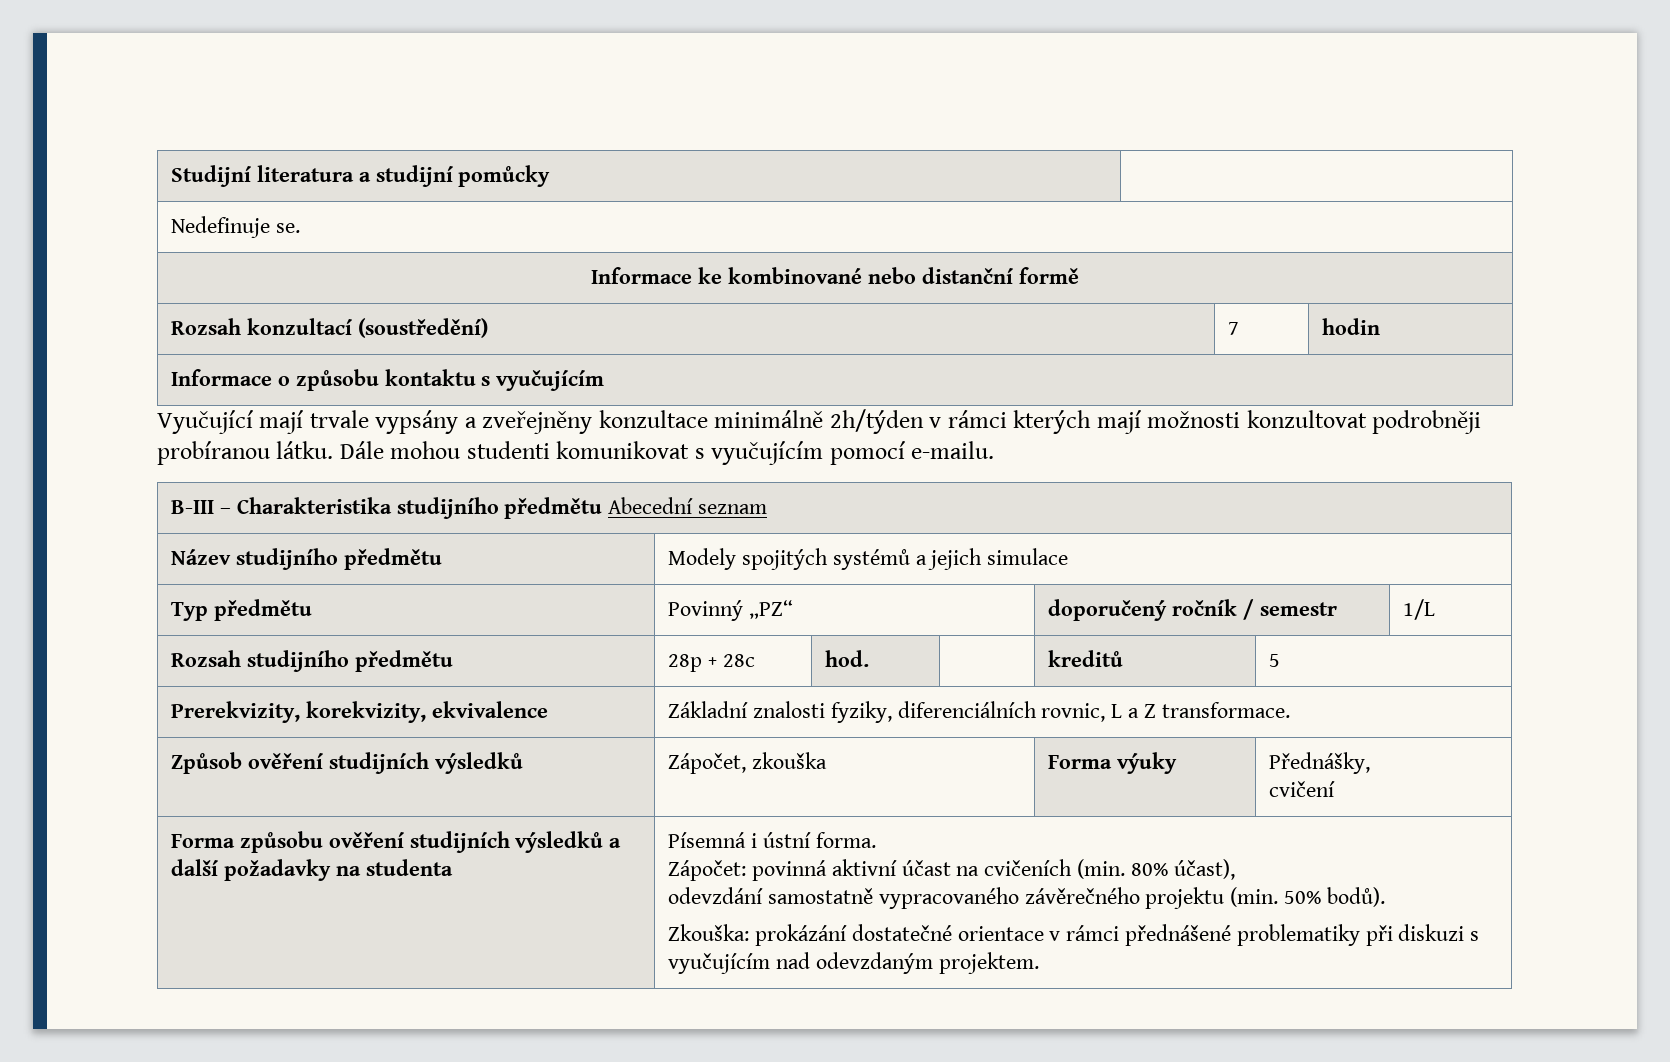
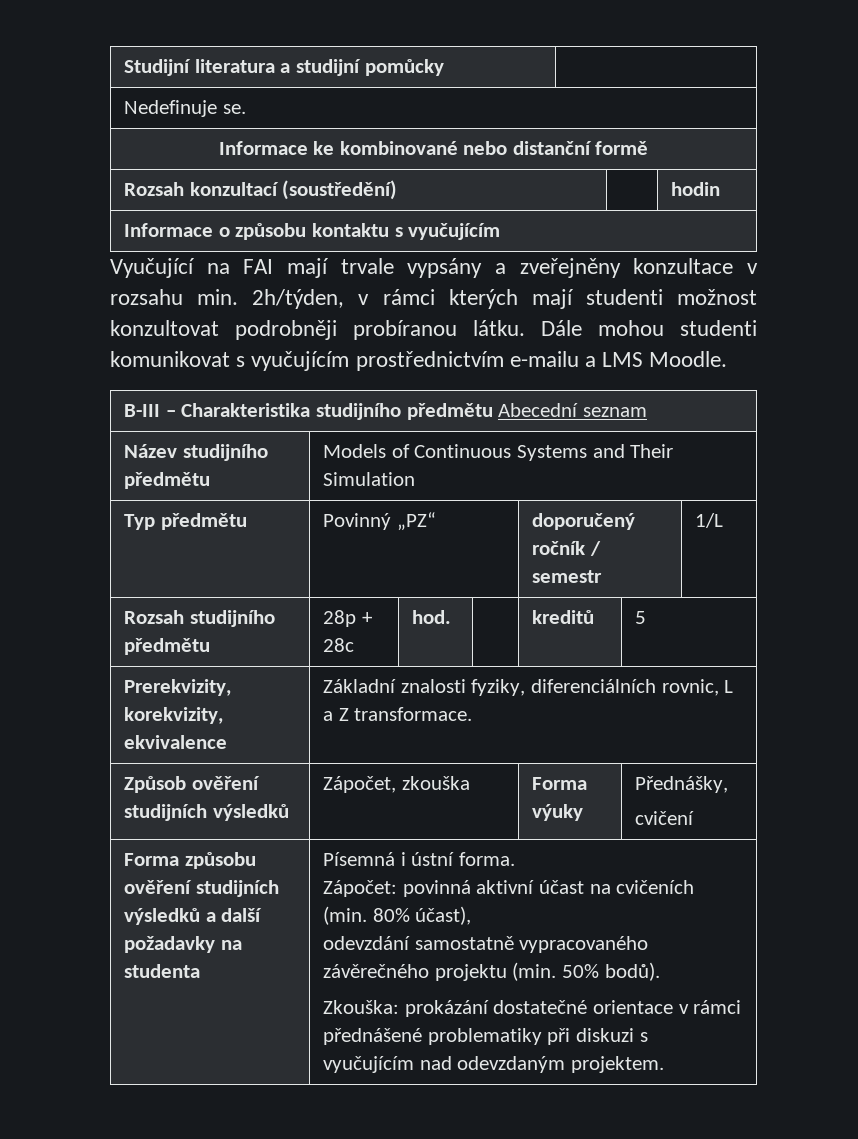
- Rozsah konzultací (soustředění) | 7 | hodin
+ Rozsah konzultací (soustředění) | | hodin
- Vyučující mají trvale vypsány a zveřejněny konzultace minimálně 2h/týden v rámci kterých mají možnosti konzultovat podrobněji probíranou látku.
+ Vyučující na FAI mají trvale vypsány a zveřejněny konzultace v rozsahu min. 2h/týden, v rámci kterých mají studenti možnost konzultovat podrobněji probíranou látku.
- Dále mohou studenti komunikovat s vyučujícím pomocí e-mailu.
+ Dále mohou studenti komunikovat s vyučujícím prostřednictvím e-mailu a LMS Moodle.
- Název studijního předmětu | Modely spojitých systémů a jejich simulace
+ Název studijního předmětu | Models of Continuous Systems and Their Simulation

